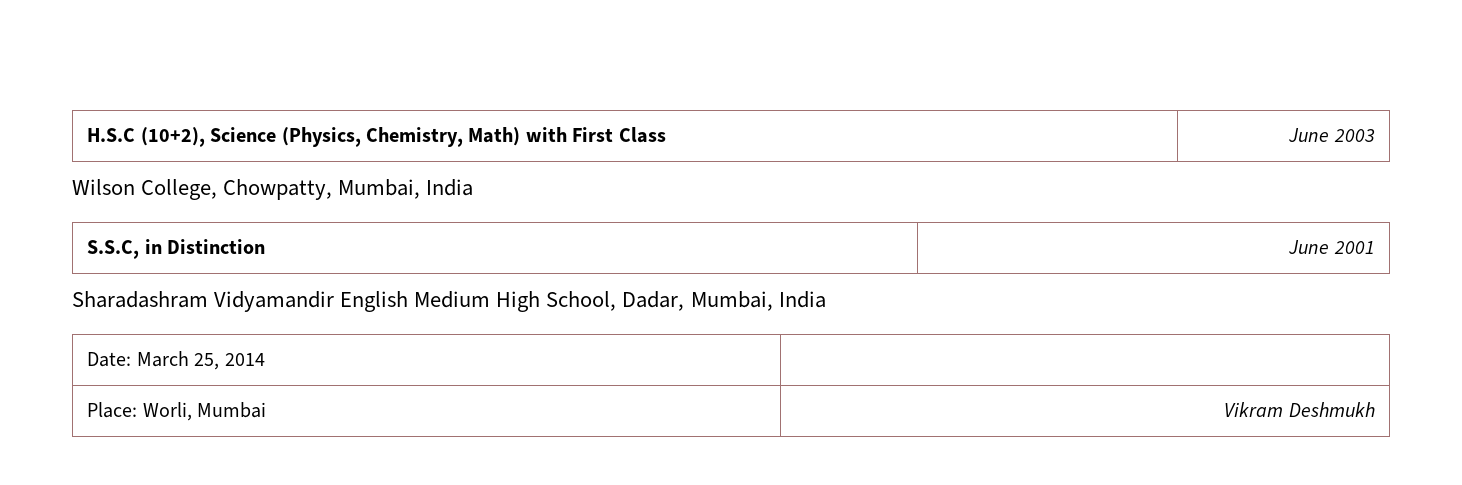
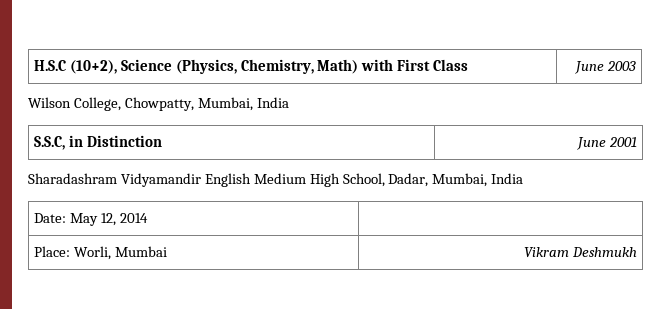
- Date: March 25, 2014 |
+ Date: May 12, 2014 |

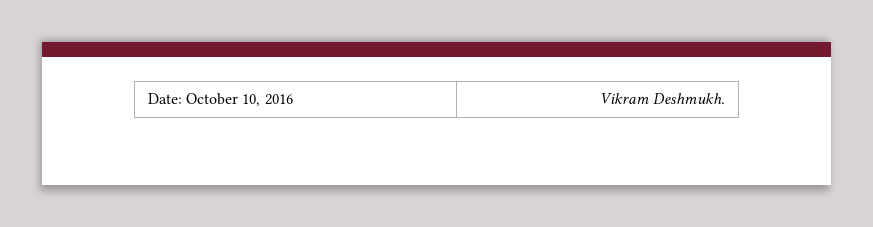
- H.S.C (10+2), Science (Physics, Chemistry, Math) with First Class | June 2003
- Wilson College, Chowpatty, Mumbai, India
- S.S.C, in Distinction | June 2001
- Sharadashram Vidyamandir English Medium High School, Dadar, Mumbai, India
- Date: May 12, 2014 |
- Place: Worli, Mumbai | Vikram Deshmukh
+ Date: October 10, 2016 | Vikram Deshmukh.

